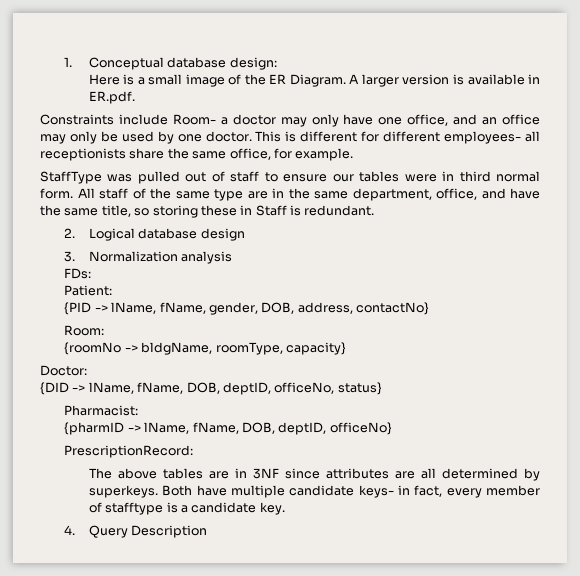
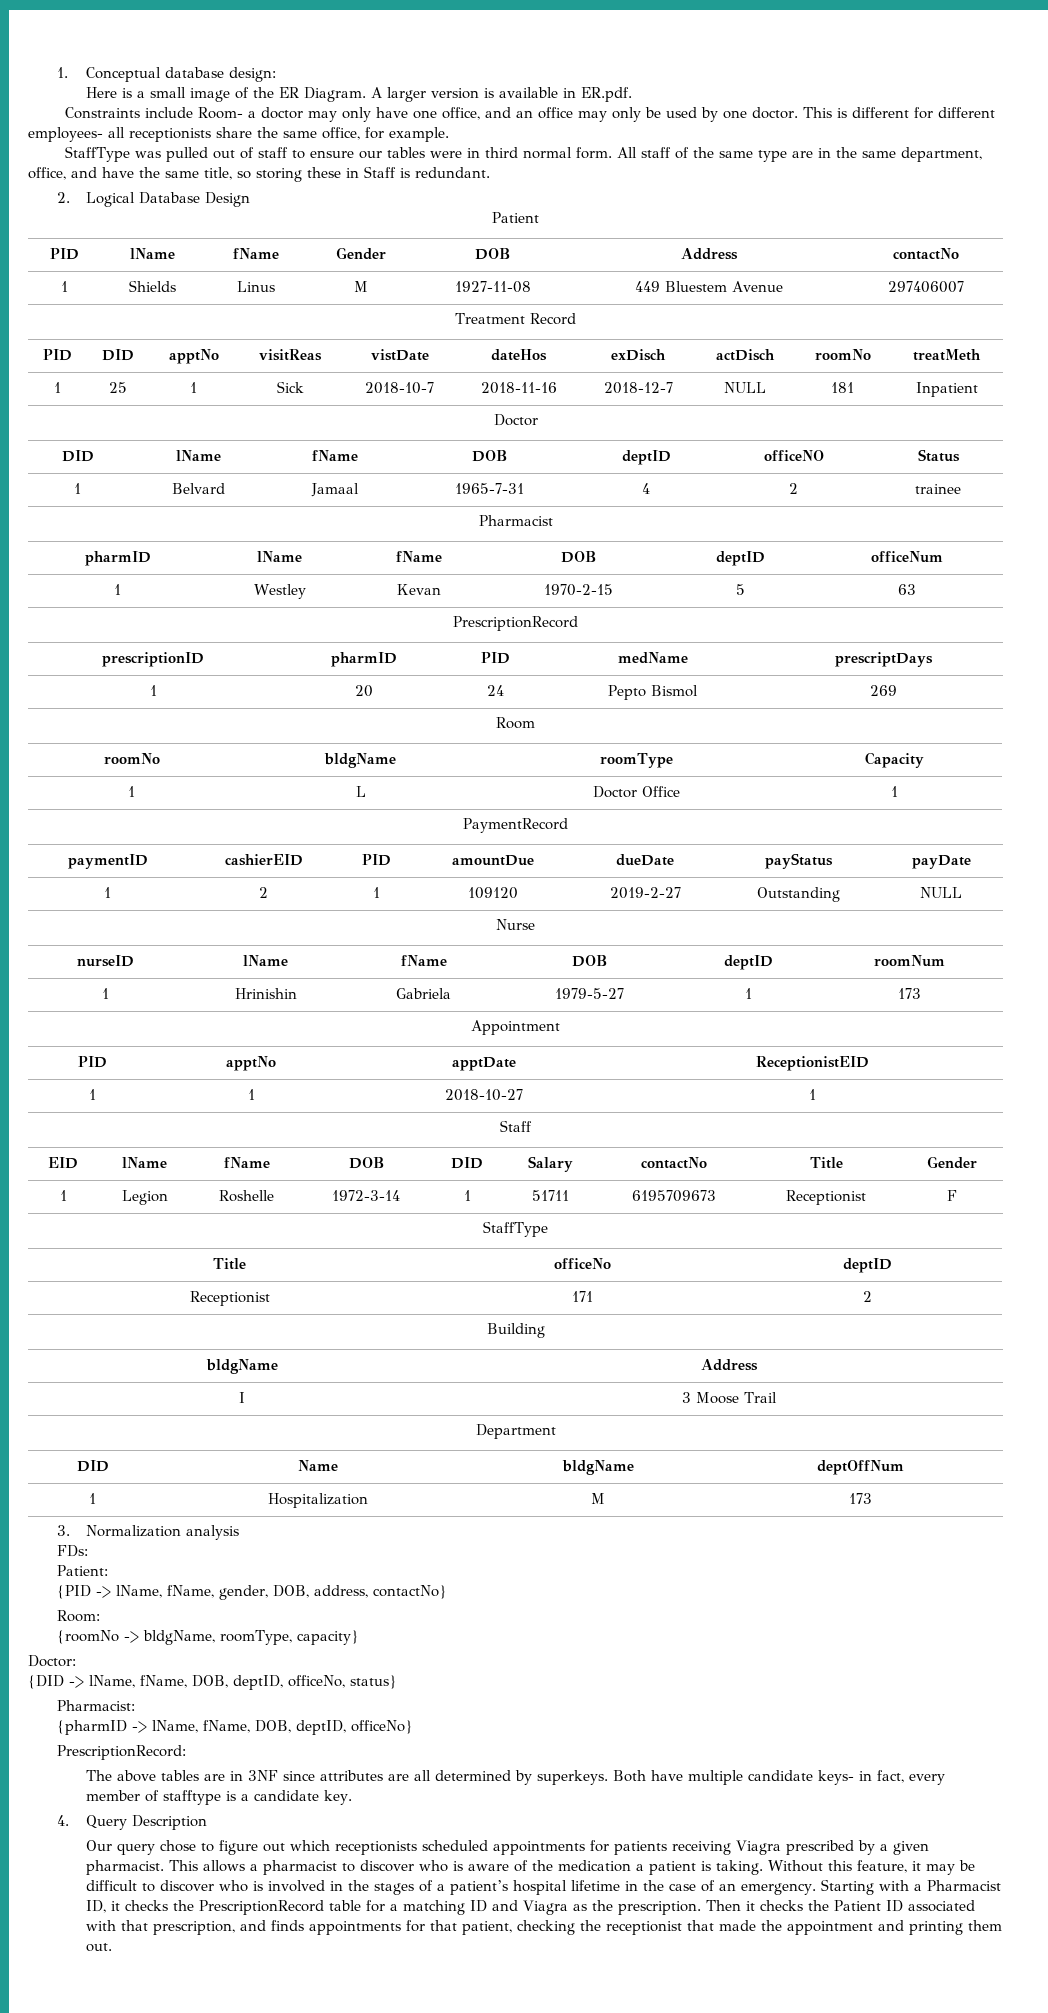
- 2. Logical database design
+ 2. Logical Database Design
+ Patient
+ PID | lName | fName | Gender | DOB | Address | contactNo
+ 1 | Shields | Linus | M | 1927-11-08 | 449 Bluestem Avenue | 297406007
+ Treatment Record
+ PID | DID | apptNo | visitReas | vistDate | dateHos | exDisch | actDisch | roomNo | treatMeth
+ 1 | 25 | 1 | Sick | 2018-10-7 | 2018-11-16 | 2018-12-7 | NULL | 181 | Inpatient
+ Doctor
+ DID | lName | fName | DOB | deptID | officeNO | Status
+ 1 | Belvard | Jamaal | 1965-7-31 | 4 | 2 | trainee
+ Pharmacist
+ pharmID | lName | fName | DOB | deptID | officeNum
+ 1 | Westley | Kevan | 1970-2-15 | 5 | 63
+ PrescriptionRecord
+ prescriptionID | pharmID | PID | medName | prescriptDays
+ 1 | 20 | 24 | Pepto Bismol | 269
+ Room
+ roomNo | bldgName | roomType | Capacity
+ 1 | L | Doctor Office | 1
+ PaymentRecord
+ paymentID | cashierEID | PID | amountDue | dueDate | payStatus | payDate
+ 1 | 2 | 1 | 109120 | 2019-2-27 | Outstanding | NULL
+ Nurse
+ nurseID | lName | fName | DOB | deptID | roomNum
+ 1 | Hrinishin | Gabriela | 1979-5-27 | 1 | 173
+ Appointment
+ PID | apptNo | apptDate | ReceptionistEID
+ 1 | 1 | 2018-10-27 | 1
+ Staff
+ EID | lName | fName | DOB | DID | Salary | contactNo | Title | Gender
+ 1 | Legion | Roshelle | 1972-3-14 | 1 | 51711 | 6195709673 | Receptionist | F
+ StaffType
+ Title | officeNo | deptID
+ Receptionist | 171 | 2
+ Building
+ bldgName | Address
+ I | 3 Moose Trail
+ Department
+ DID | Name | bldgName | deptOffNum
+ 1 | Hospitalization | M | 173
+ Our query chose to figure out which receptionists scheduled appointments for patients receiving Viagra prescribed by a given pharmacist. This allows a pharmacist to discover who is aware of the medication a patient is taking. Without this feature, it may be difficult to discover who is involved in the stages of a patient’s hospital lifetime in the case of an emergency. Starting with a Pharmacist ID, it checks the PrescriptionRecord table for a matching ID and Viagra as the prescription. Then it checks the Patient ID associated with that prescription, and finds appointments for that patient, checking the receptionist that made the appointment and printing them out.

